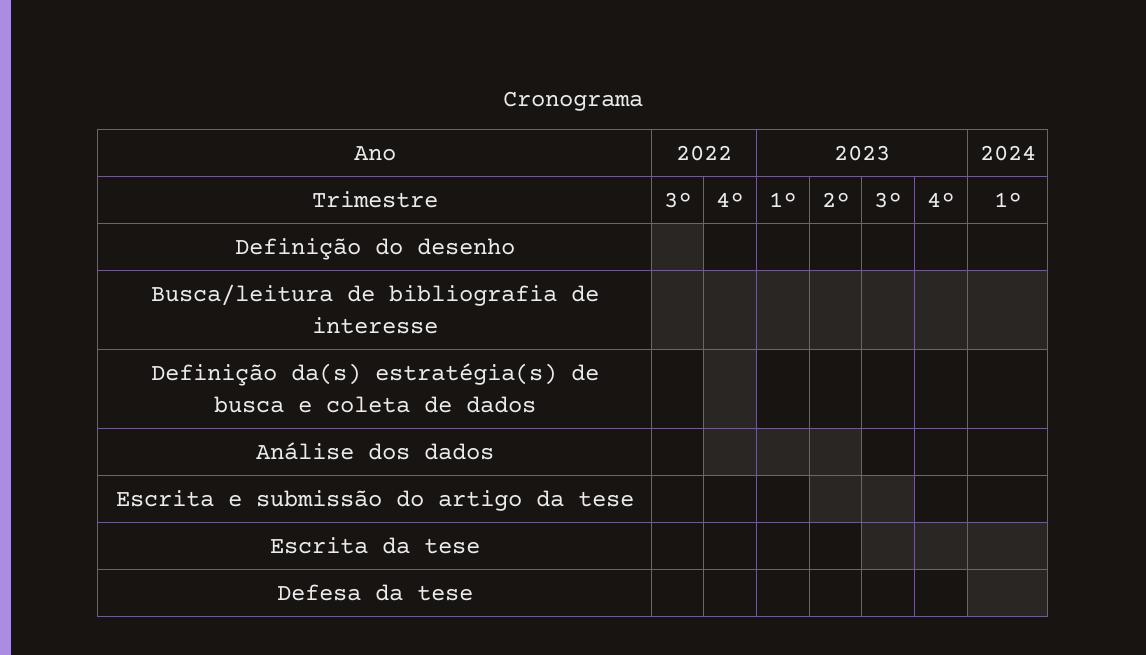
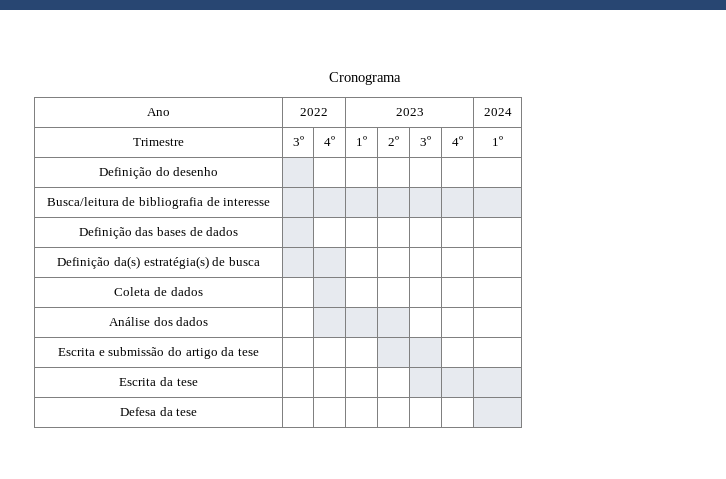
+ Definição das bases de dados | | | | | | |
- Definição da(s) estratégia(s) de busca e coleta de dados | | | | | | |
+ Definição da(s) estratégia(s) de busca | | | | | | |
+ Coleta de dados | | | | | | |

